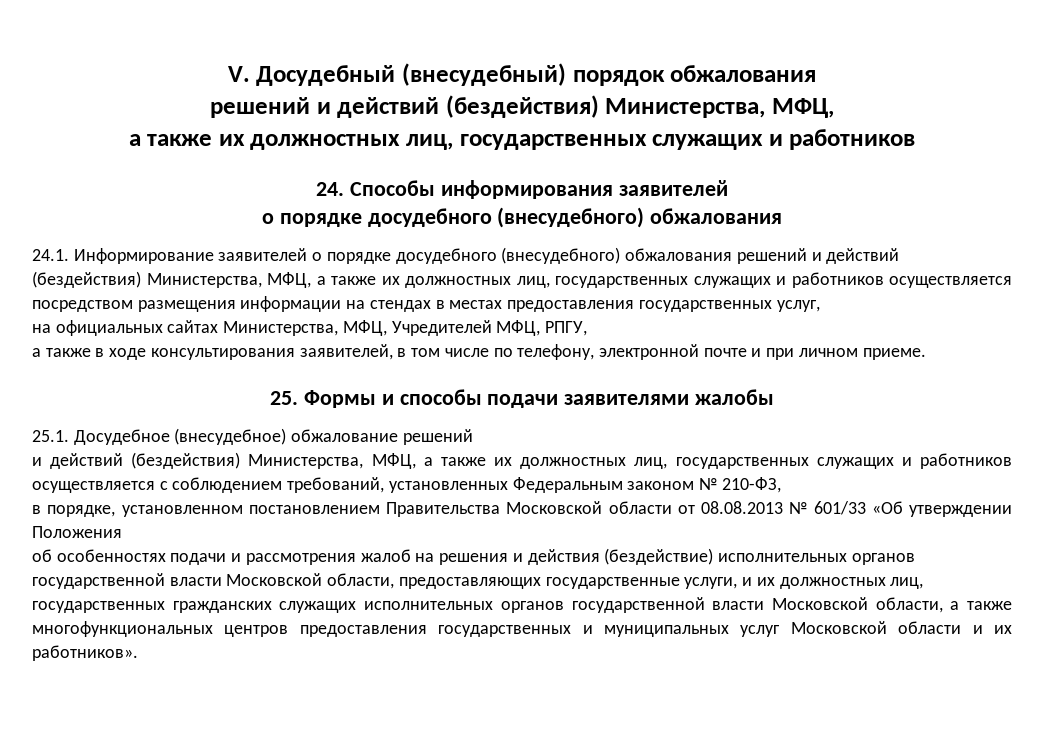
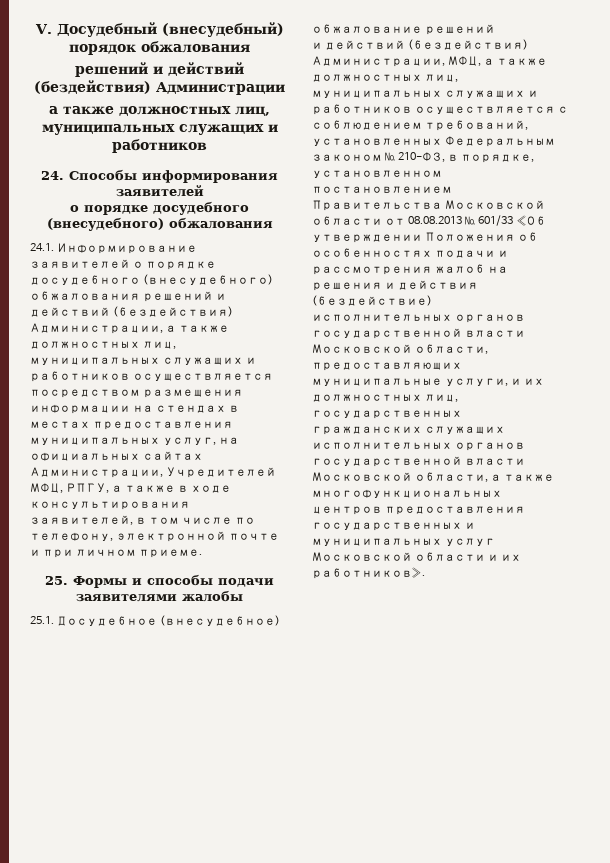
  V. Досудебный (внесудебный) порядок обжалования
- решений и действий (бездействия) Министерства, МФЦ,
- а также их должностных лиц, государственных служащих и работников
+ решений и действий (бездействия) Администрации
+ а также должностных лиц, муниципальных служащих и работников
- 24.1. Информирование заявителей о порядке досудебного (внесудебного) обжалования решений и действий (бездействия) Министерства, МФЦ, а также их должностных лиц, государственных служащих и работников осуществляется посредством размещения информации на стендах в местах предоставления государственных услуг,
- на официальных сайтах Министерства, МФЦ, Учредителей МФЦ, РПГУ,
- а также в ходе консультирования заявителей, в том числе по телефону, электронной почте и при личном приеме.
+ 24.1. Информирование заявителей о порядке досудебного (внесудебного) обжалования решений и действий (бездействия) Администрации, а также должностных лиц, муниципальных служащих и работников осуществляется посредством размещения информации на стендах в местах предоставления муниципальных услуг, на официальных сайтах Администрации, Учредителей МФЦ, РПГУ, а также в ходе консультирования заявителей, в том числе по телефону, электронной почте и при личном приеме.
- и действий (бездействия) Министерства, МФЦ, а также их должностных лиц, государственных служащих и работников осуществляется с соблюдением требований, установленных Федеральным законом № 210-ФЗ,
- в порядке, установленном постановлением Правительства Московской области от 08.08.2013 № 601/33 «Об утверждении Положения
- об особенностях подачи и рассмотрения жалоб на решения и действия (бездействие) исполнительных органов государственной власти Московской области, предоставляющих государственные услуги, и их должностных лиц, государственных гражданских служащих исполнительных органов государственной власти Московской области, а также многофункциональных центров предоставления государственных и муниципальных услуг Московской области и их работников».
+ и действий (бездействия) Администрации, МФЦ, а также должностных лиц, муниципальных служащих и работников осуществляется с соблюдением требований, установленных Федеральным законом № 210-ФЗ, в порядке, установленном постановлением Правительства Московской области от 08.08.2013 № 601/33 «Об утверждении Положения об особенностях подачи и рассмотрения жалоб на решения и действия (бездействие) исполнительных органов государственной власти Московской области, предоставляющих муниципальные услуги, и их должностных лиц, государственных гражданских служащих исполнительных органов государственной власти Московской области, а также многофункциональных центров предоставления государственных и муниципальных услуг Московской области и их работников».

